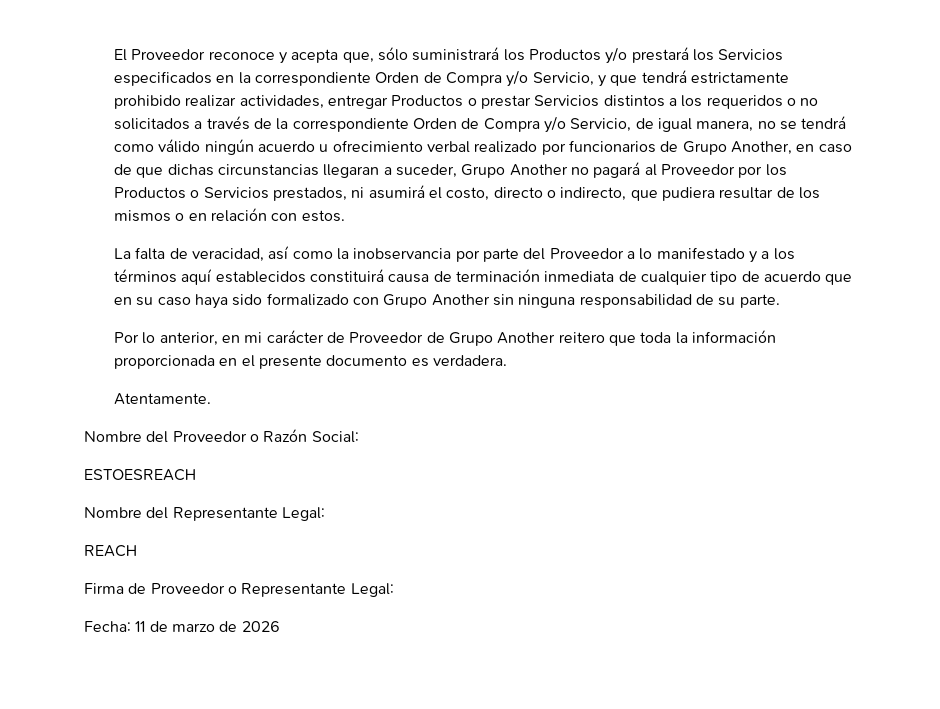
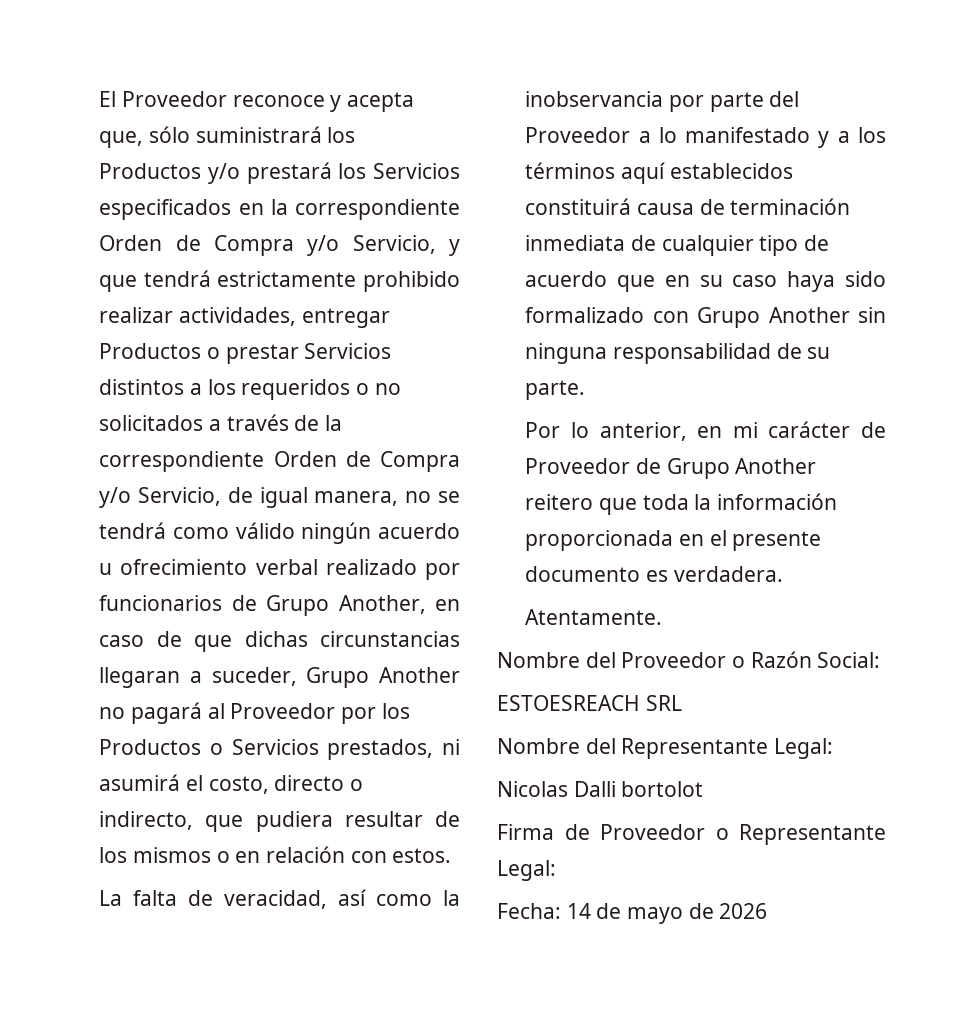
- ESTOESREACH
+ ESTOESREACH SRL
- REACH
+ Nicolas Dalli bortolot
- Fecha: 11 de marzo de 2026
+ Fecha: 14 de mayo de 2026

